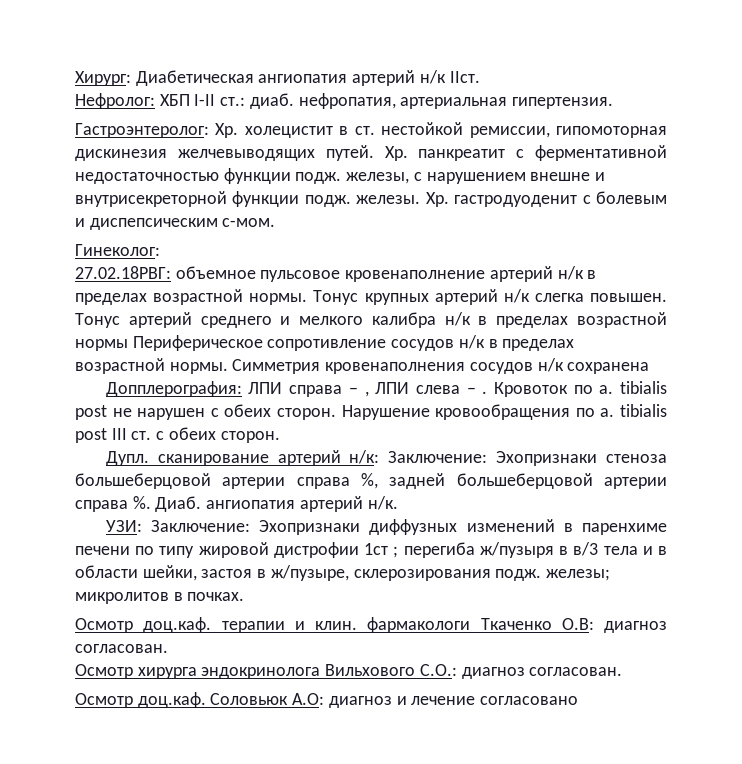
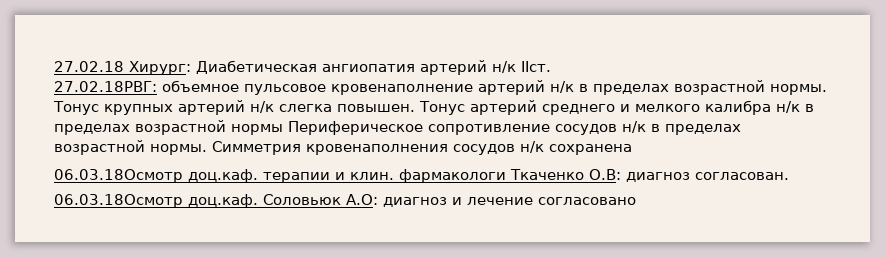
- Хирург: Диабетическая ангиопатия артерий н/к IIcт.
+ 27.02.18 Хирург: Диабетическая ангиопатия артерий н/к IIcт.
- Нефролог: ХБП I-II ст.: диаб. нефропатия, артериальная гипертензия.
- Гастроэнтеролог: Хр. холецистит в ст. нестойкой ремиссии, гипомоторная дискинезия желчевыводящих путей. Хр. панкреатит с ферментативной недостаточностью функции подж. железы, с нарушением внешне и внутрисекреторной функции подж. железы. Хр. гастродуоденит с болевым и диспепсическим с-мом.
- Гинеколог:
- Допплерография: ЛПИ справа – , ЛПИ слева – . Кровоток по а. tibialis роst не нарушен с обеих сторон. Нарушение кровообращения по а. tibialis роst III ст. с обеих сторон.
- Дупл. сканирование артерий н/к: Заключение: Эхопризнаки стеноза большеберцовой артерии справа %, задней большеберцовой артерии справа %. Диаб. ангиопатия артерий н/к.
- УЗИ: Заключение: Эхопризнаки диффузных изменений в паренхиме печени по типу жировой дистрофии 1ст ; перегиба ж/пузыря в в/3 тела и в области шейки, застоя в ж/пузыре, склерозирования подж. железы; микролитов в почках.
- Осмотр доц.каф. терапии и клин. фармакологи Ткаченко О.В: диагноз согласован.
+ 06.03.18Осмотр доц.каф. терапии и клин. фармакологи Ткаченко О.В: диагноз согласован.
- Осмотр хирурга эндокринолога Вильхового С.О.: диагноз согласован.
- Осмотр доц.каф. Соловьюк А.О: диагноз и лечение согласовано
+ 06.03.18Осмотр доц.каф. Соловьюк А.О: диагноз и лечение согласовано

